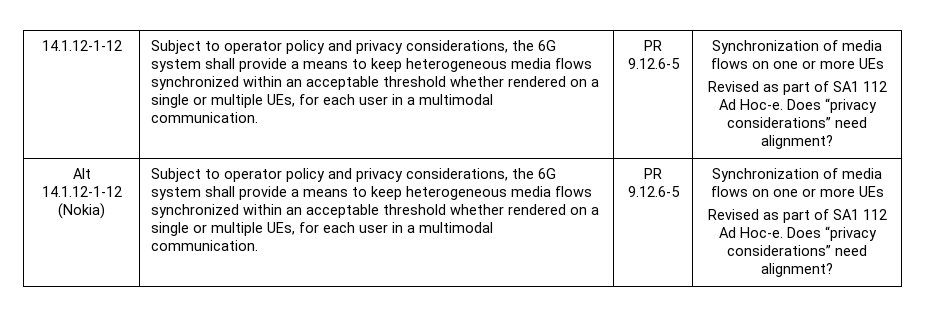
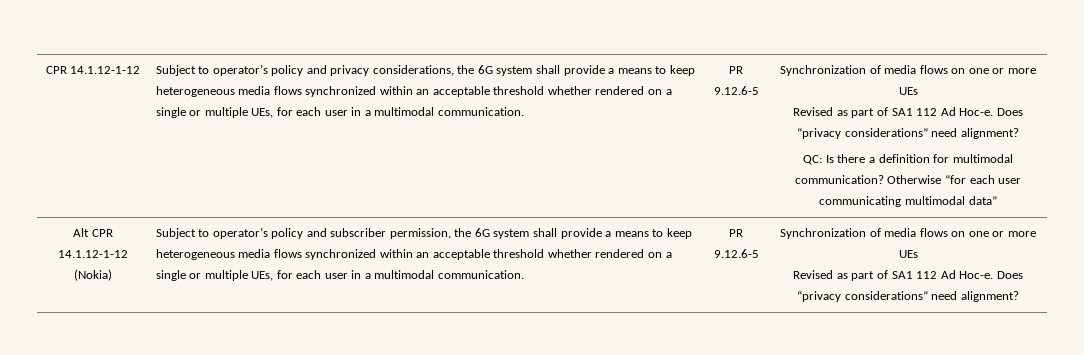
- 14.1.12-1-12 | Subject to operator policy and privacy considerations, the 6G system shall provide a means to keep heterogeneous media flows synchronized within an acceptable threshold whether rendered on a single or multiple UEs, for each user in a multimodal communication.
+ CPR 14.1.12-1-12 | Subject to operator’s policy and privacy considerations, the 6G system shall provide a means to keep heterogeneous media flows synchronized within an acceptable threshold whether rendered on a single or multiple UEs, for each user in a multimodal communication.
+ QC: Is there a definition for multimodal communication? Otherwise “for each user communicating multimodal data”
- Alt 14.1.12-1-12 (Nokia) | Subject to operator policy and privacy considerations, the 6G system shall provide a means to keep heterogeneous media flows synchronized within an acceptable threshold whether rendered on a single or multiple UEs, for each user in a multimodal communication.
+ Alt CPR 14.1.12-1-12 (Nokia) | Subject to operator’s policy and subscriber permission, the 6G system shall provide a means to keep heterogeneous media flows synchronized within an acceptable threshold whether rendered on a single or multiple UEs, for each user in a multimodal communication.

